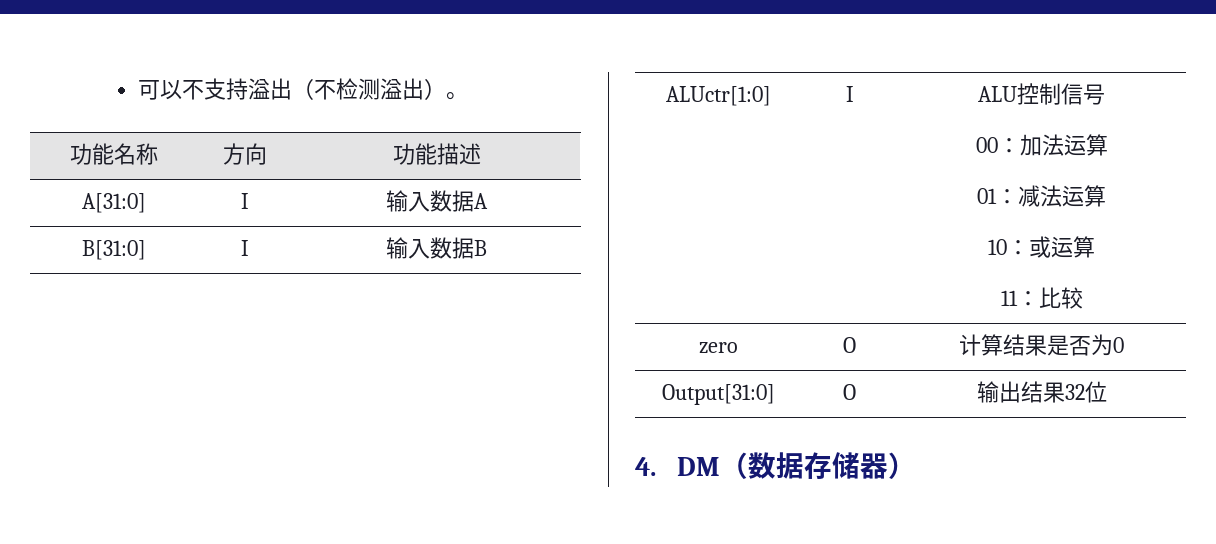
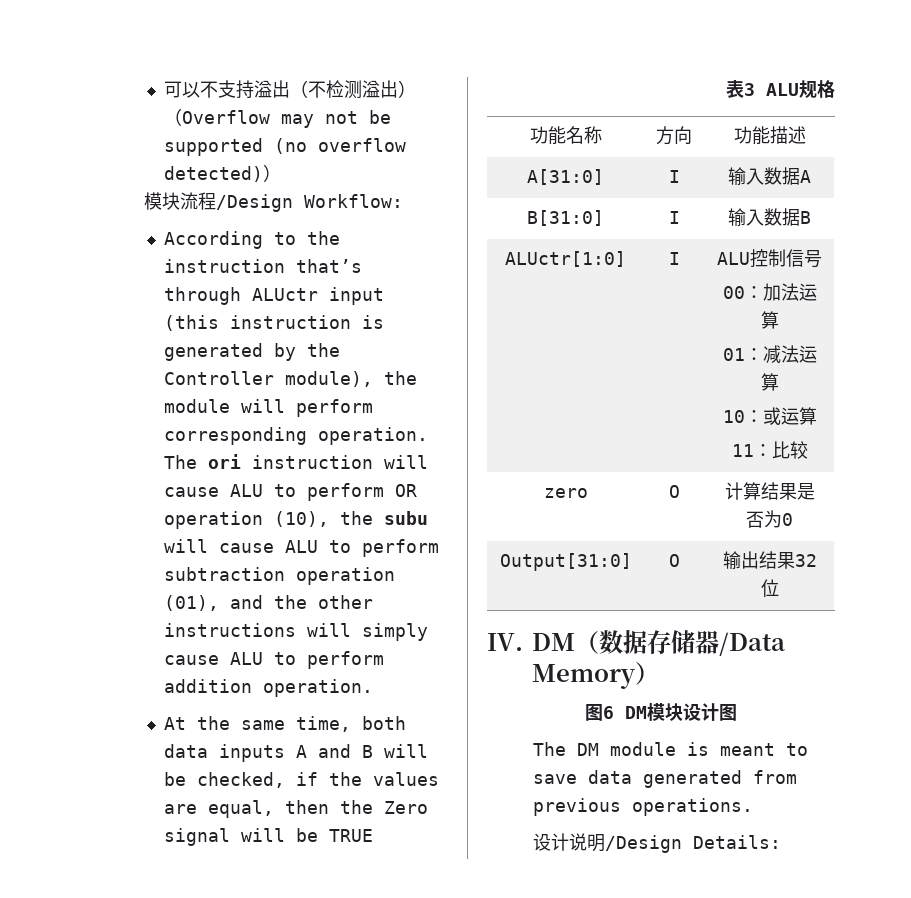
- 可以不支持溢出（不检测溢出）。
+ 可以不支持溢出（不检测溢出）（Overflow may not be supported (no overflow detected)）
+ 模块流程/Design Workflow:
+ According to the instruction that’s through ALUctr input (this instruction is generated by the Controller module), the module will perform corresponding operation. The ori instruction will cause ALU to perform OR operation (10), the subu will cause ALU to perform subtraction operation (01), and the other instructions will simply cause ALU to perform addition operation.
+ At the same time, both data inputs A and B will be checked, if the values are equal, then the Zero signal will be TRUE
+ 表3 ALU规格
- 4. DM（数据存储器）
+ IV. DM（数据存储器/Data Memory）
+ 图6 DM模块设计图
+ The DM module is meant to save data generated from previous operations.
+ 设计说明/Design Details:

